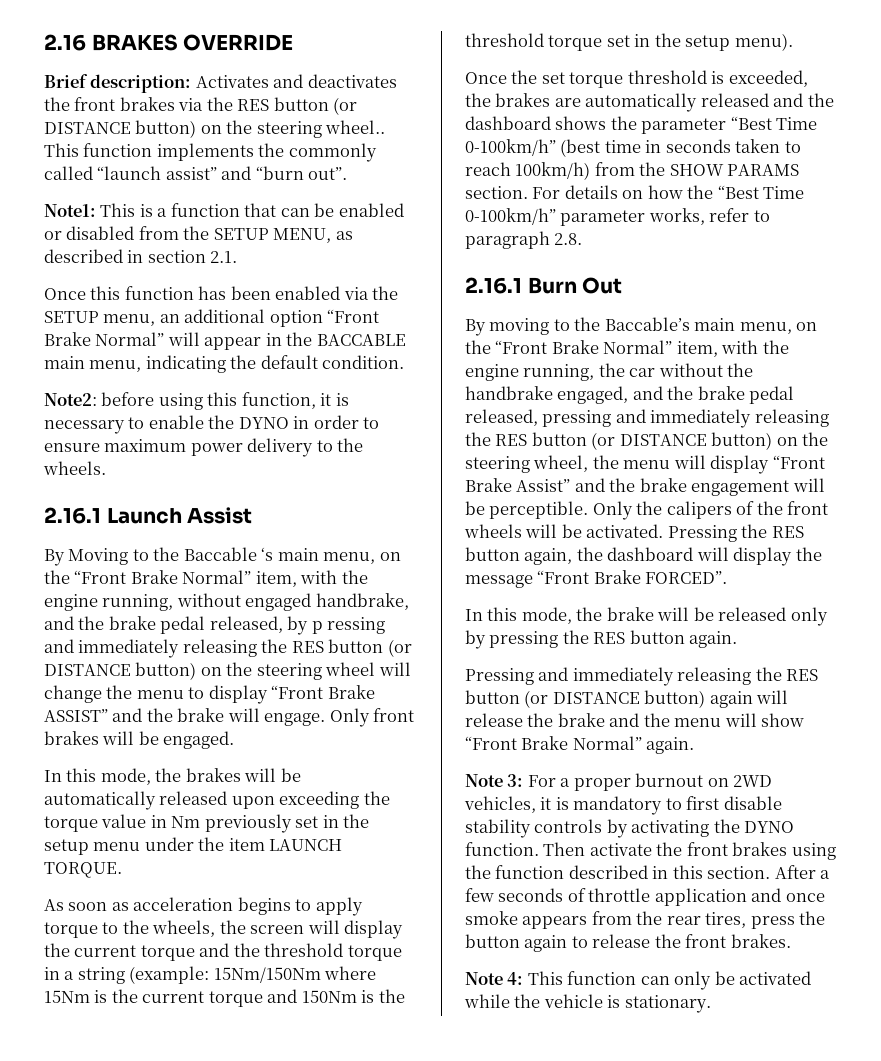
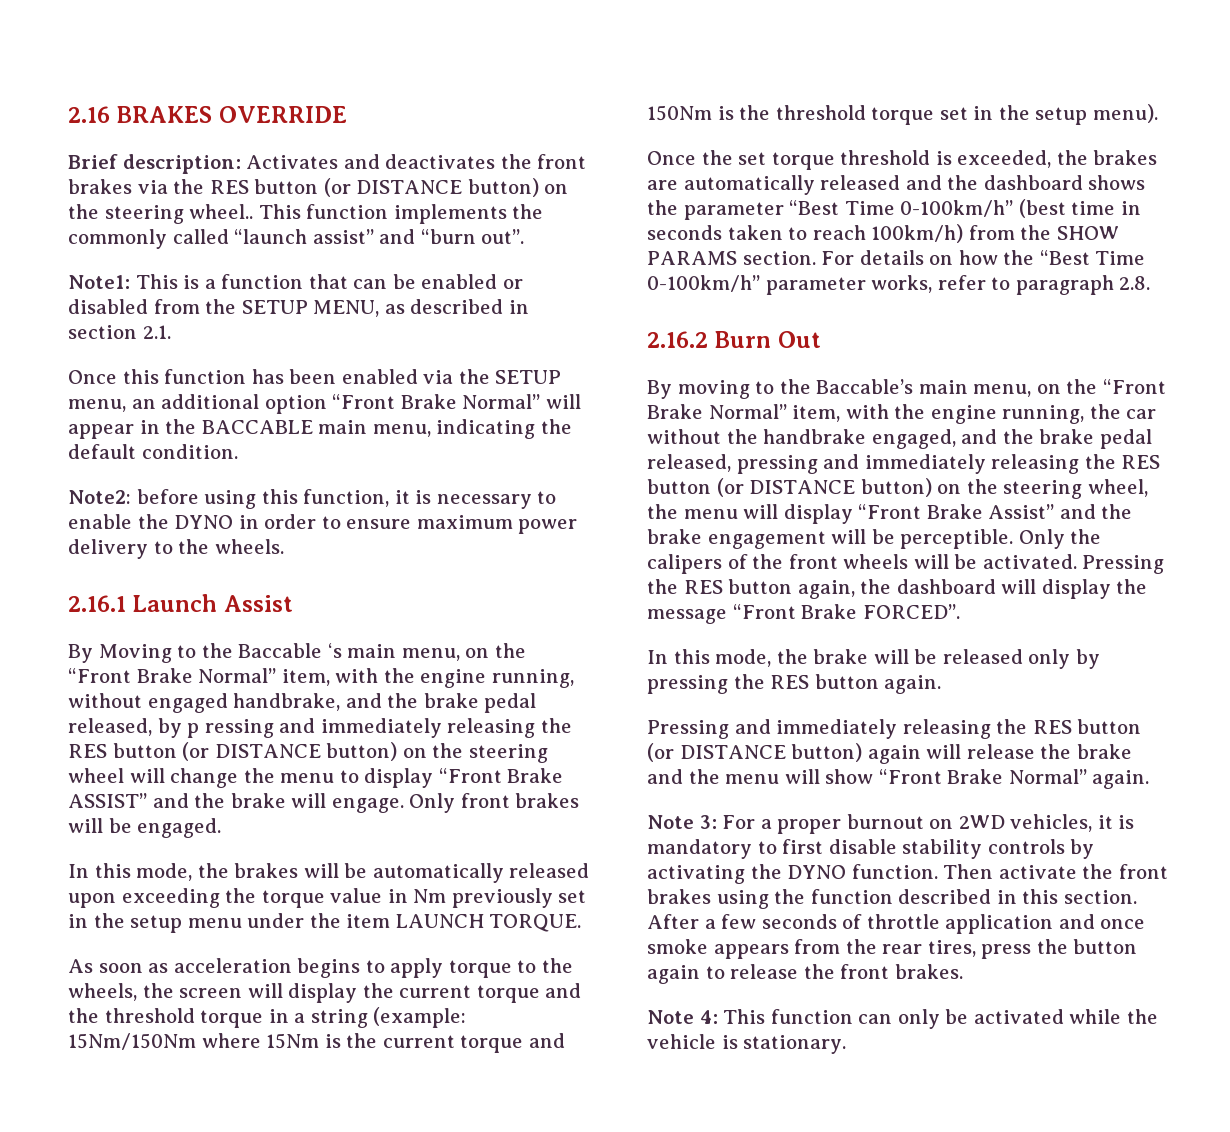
- 2.16.1 Burn Out
+ 2.16.2 Burn Out

